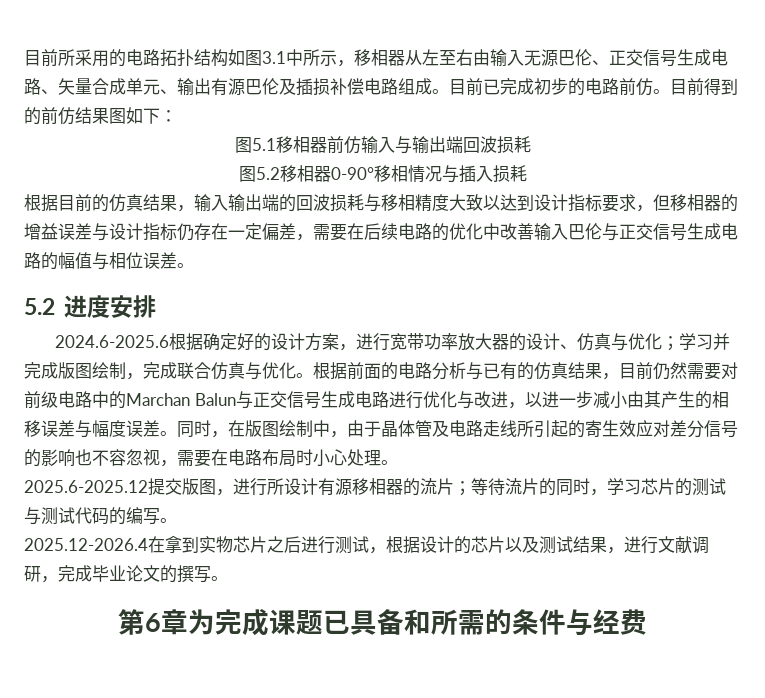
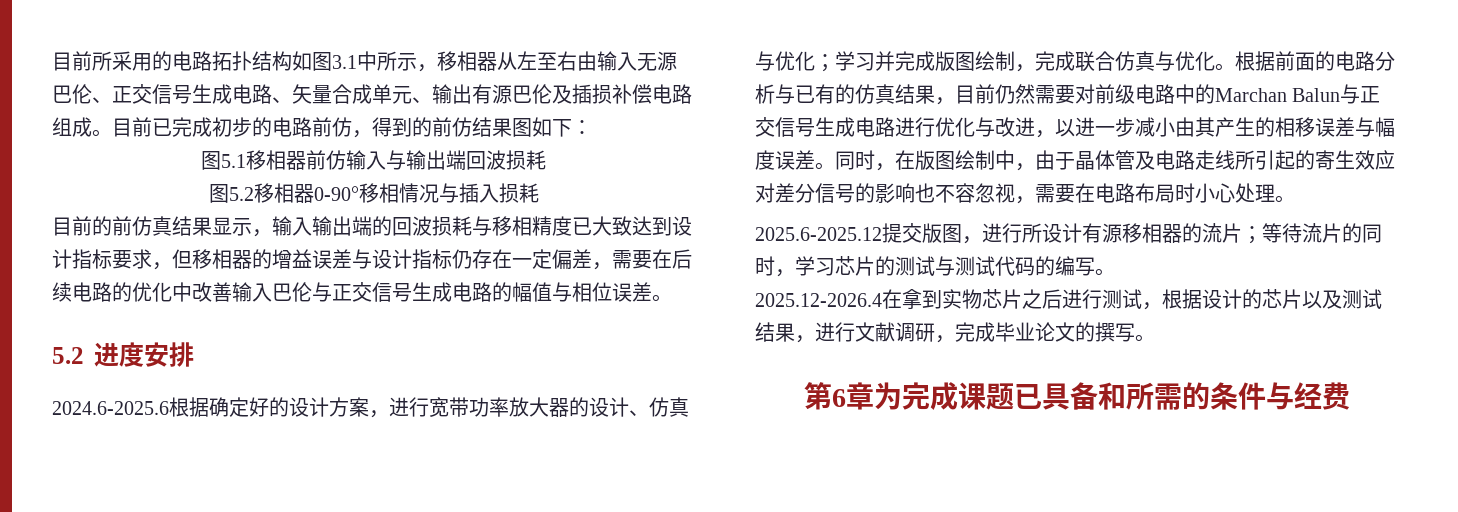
- 目前已完成初步的电路前仿。目前得到的前仿结果图如下：
+ 目前已完成初步的电路前仿，得到的前仿结果图如下：
- 根据目前的仿真结果，输入输出端的回波损耗与移相精度大致以达到设计指标要求，但移相器的增益误差与设计指标仍存在一定偏差，需要在后续电路的优化中改善输入巴伦与正交信号生成电路的幅值与相位误差。
+ 目前的前仿真结果显示，输入输出端的回波损耗与移相精度已大致达到设计指标要求，但移相器的增益误差与设计指标仍存在一定偏差，需要在后续电路的优化中改善输入巴伦与正交信号生成电路的幅值与相位误差。

